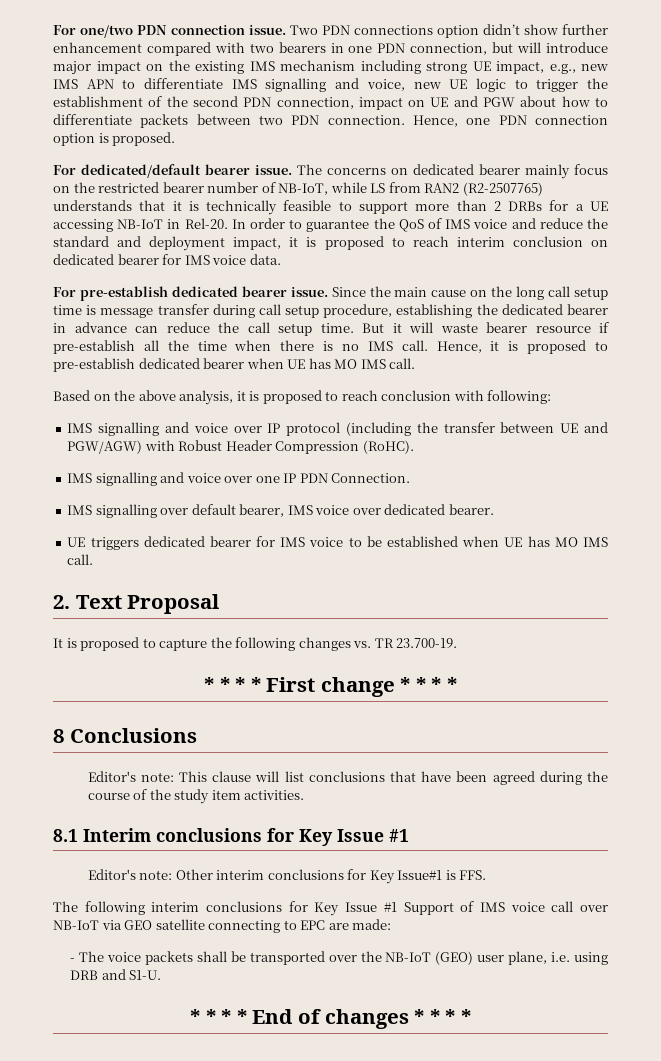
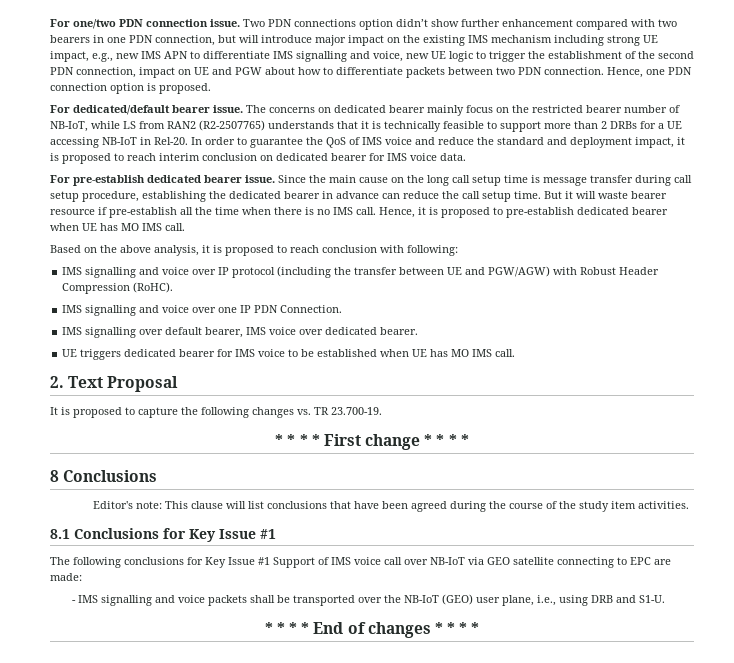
- 8.1 Interim conclusions for Key Issue #1
- Editor's note: Other interim conclusions for Key Issue#1 is FFS.
+ 8.1 Conclusions for Key Issue #1
- The following interim conclusions for Key Issue #1 Support of IMS voice call over NB-IoT via GEO satellite connecting to EPC are made:
+ The following conclusions for Key Issue #1 Support of IMS voice call over NB-IoT via GEO satellite connecting to EPC are made:
- - The voice packets shall be transported over the NB-IoT (GEO) user plane, i.e. using DRB and S1-U.
+ - IMS signalling and voice packets shall be transported over the NB-IoT (GEO) user plane, i.e., using DRB and S1-U.

